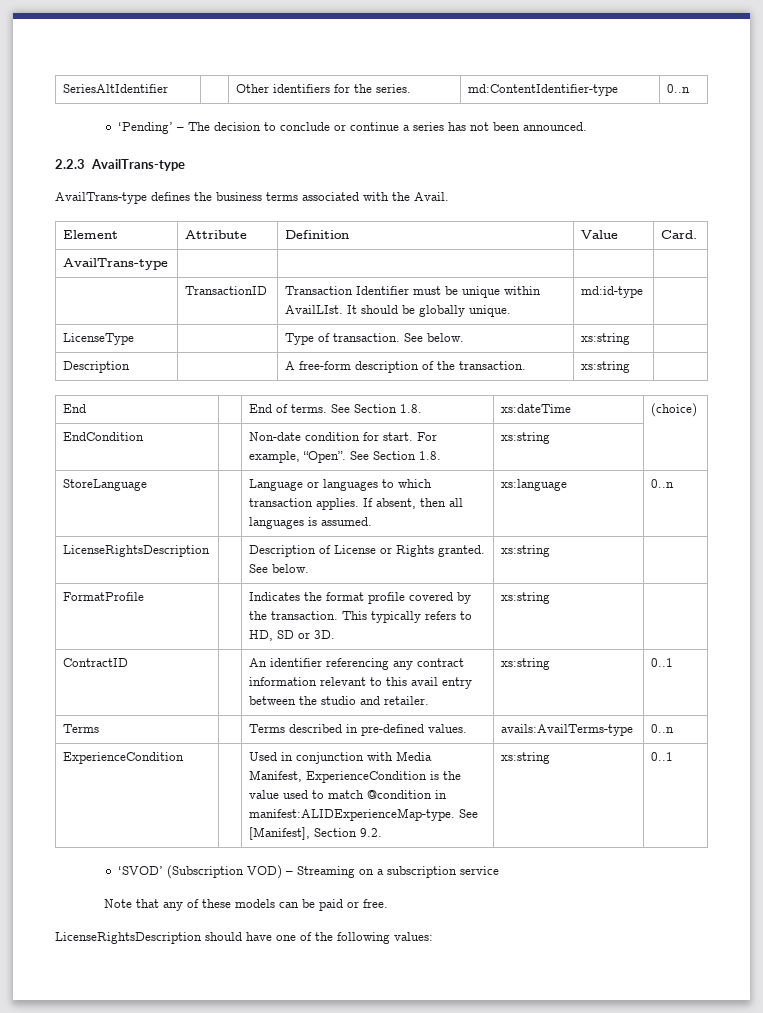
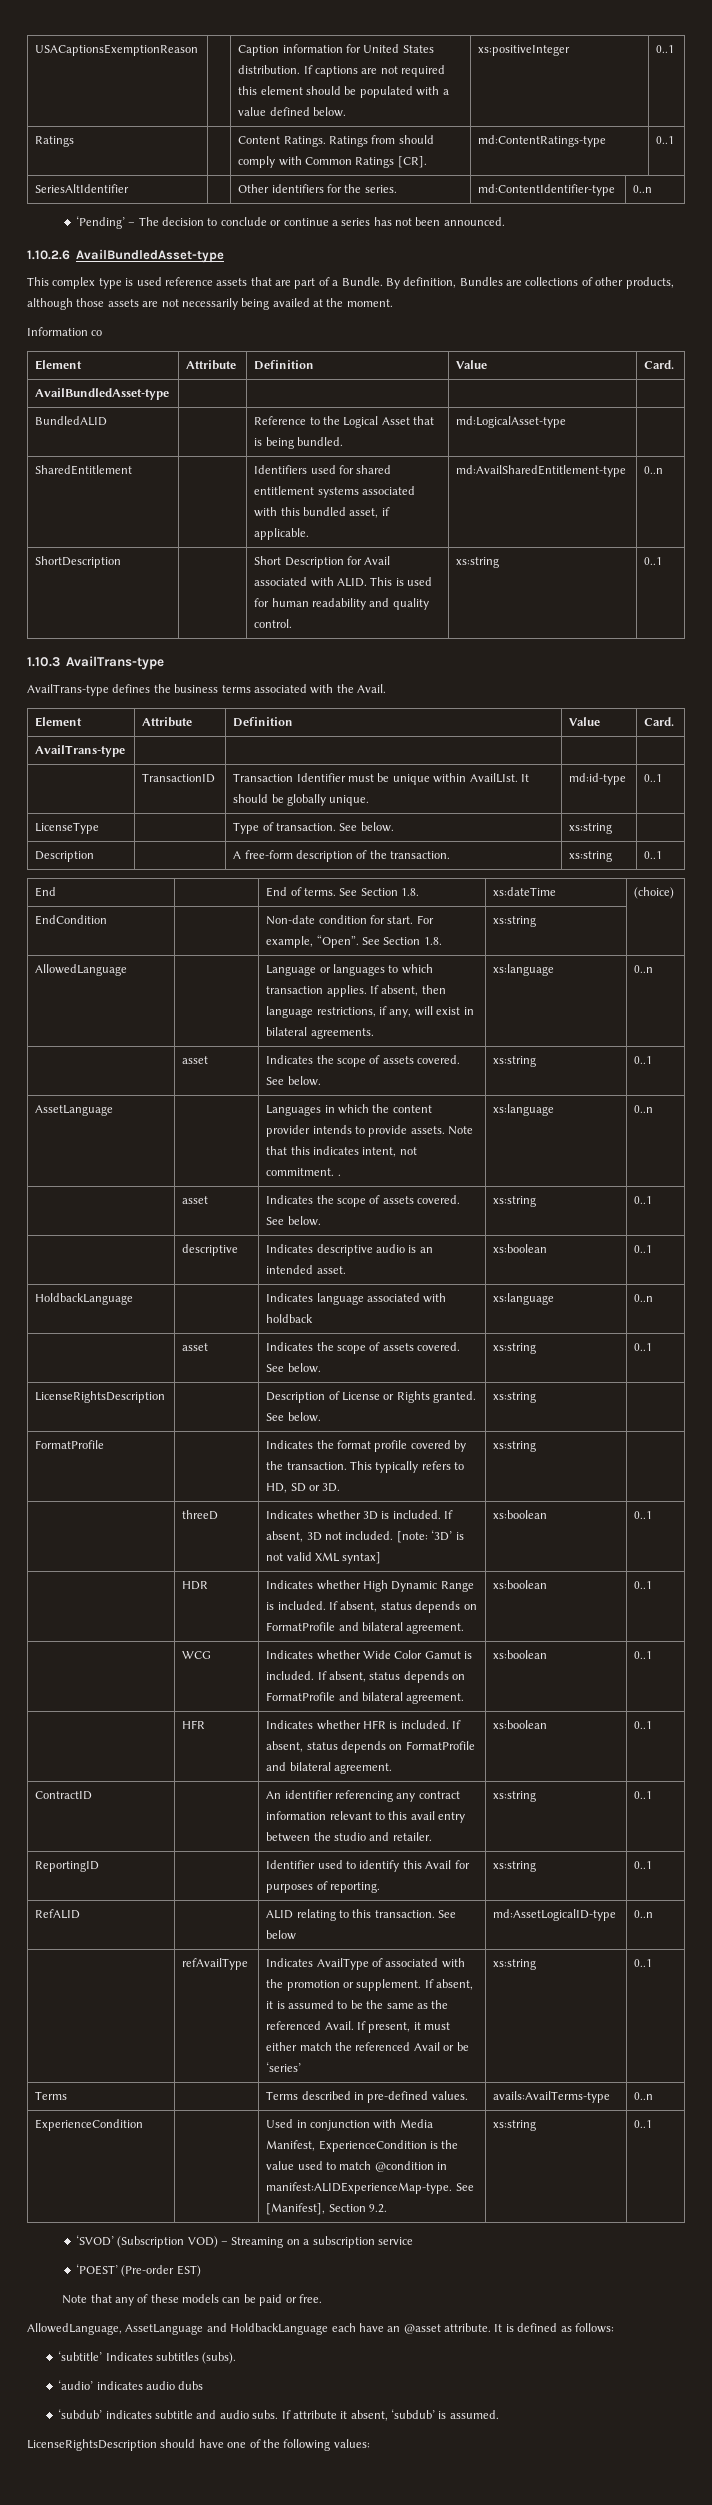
+ USACaptionsExemptionReason | | Caption information for United States distribution. If captions are not required this element should be populated with a value defined below. | xs:positiveInteger | 0..1
+ Ratings | | Content Ratings. Ratings from should comply with Common Ratings [CR]. | md:ContentRatings-type | 0..1
- 2.2.3 AvailTrans-type
+ 1.10.2.6 AvailBundledAsset-type
+ This complex type is used reference assets that are part of a Bundle. By definition, Bundles are collections of other products, although those assets are not necessarily being availed at the moment.
+ Information co
+ Element | Attribute | Definition | Value | Card.
+ AvailBundledAsset-type | | | |
+ BundledALID | | Reference to the Logical Asset that is being bundled. | md:LogicalAsset-type |
+ SharedEntitlement | | Identifiers used for shared entitlement systems associated with this bundled asset, if applicable. | md:AvailSharedEntitlement-type | 0..n
+ ShortDescription | | Short Description for Avail associated with ALID. This is used for human readability and quality control. | xs:string | 0..1
+ 1.10.3 AvailTrans-type
- | TransactionID | Transaction Identifier must be unique within AvailLIst. It should be globally unique. | md:id-type |
+ | TransactionID | Transaction Identifier must be unique within AvailLIst. It should be globally unique. | md:id-type | 0..1
- Description | | A free-form description of the transaction. | xs:string |
+ Description | | A free-form description of the transaction. | xs:string | 0..1
- StoreLanguage | | Language or languages to which transaction applies. If absent, then all languages is assumed. | xs:language | 0..n
+ AllowedLanguage | | Language or languages to which transaction applies. If absent, then language restrictions, if any, will exist in bilateral agreements. | xs:language | 0..n
+ | asset | Indicates the scope of assets covered. See below. | xs:string | 0..1
+ AssetLanguage | | Languages in which the content provider intends to provide assets. Note that this indicates intent, not commitment. . | xs:language | 0..n
+ | asset | Indicates the scope of assets covered. See below. | xs:string | 0..1
+ | descriptive | Indicates descriptive audio is an intended asset. | xs:boolean | 0..1
+ HoldbackLanguage | | Indicates language associated with holdback | xs:language | 0..n
+ | asset | Indicates the scope of assets covered. See below. | xs:string | 0..1
+ | threeD | Indicates whether 3D is included. If absent, 3D not included. [note: ‘3D’ is not valid XML syntax] | xs:boolean | 0..1
+ | HDR | Indicates whether High Dynamic Range is included. If absent, status depends on FormatProfile and bilateral agreement. | xs:boolean | 0..1
+ | WCG | Indicates whether Wide Color Gamut is included. If absent, status depends on FormatProfile and bilateral agreement. | xs:boolean | 0..1
+ | HFR | Indicates whether HFR is included. If absent, status depends on FormatProfile and bilateral agreement. | xs:boolean | 0..1
+ ReportingID | | Identifier used to identify this Avail for purposes of reporting. | xs:string | 0..1
+ RefALID | | ALID relating to this transaction. See below | md:AssetLogicalID-type | 0..n
+ | refAvailType | Indicates AvailType of associated with the promotion or supplement. If absent, it is assumed to be the same as the referenced Avail. If present, it must either match the referenced Avail or be ‘series’ | xs:string | 0..1
+ ‘POEST’ (Pre-order EST)
+ AllowedLanguage, AssetLanguage and HoldbackLanguage each have an @asset attribute. It is defined as follows:
+ ‘subtitle’ Indicates subtitles (subs).
+ ‘audio’ indicates audio dubs
+ ‘subdub’ indicates subtitle and audio subs. If attribute it absent, ‘subdub’ is assumed.

